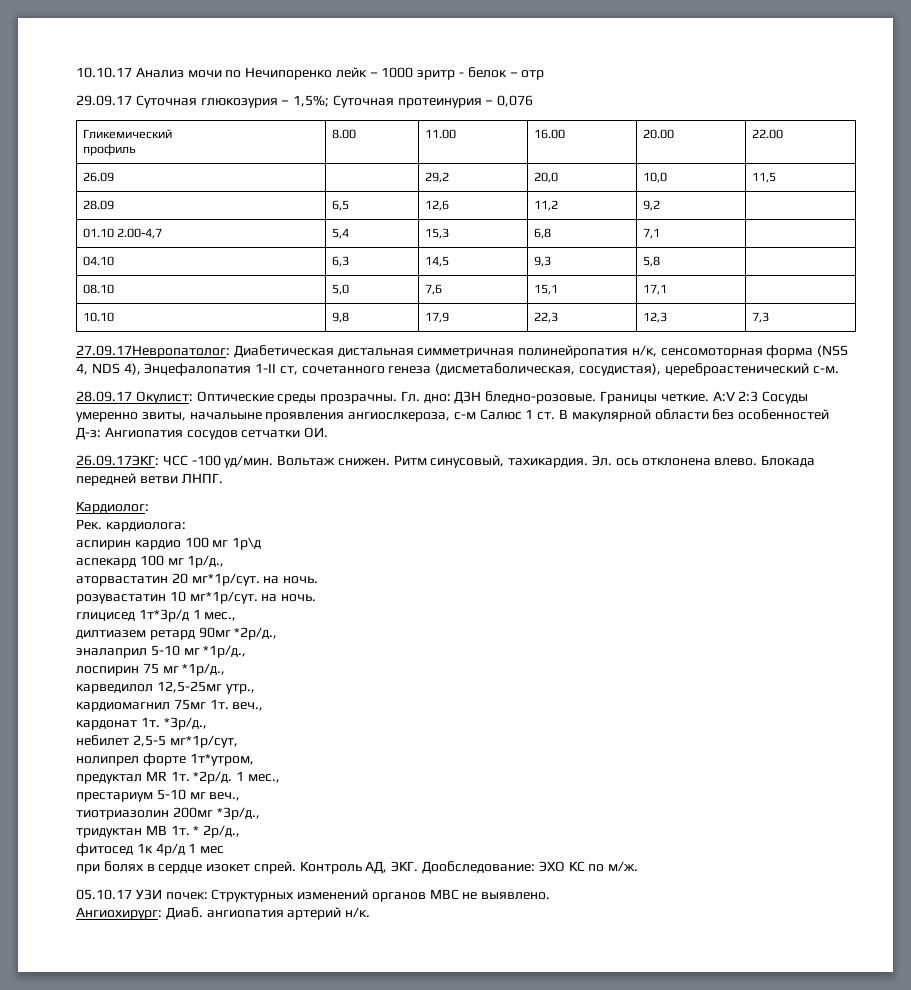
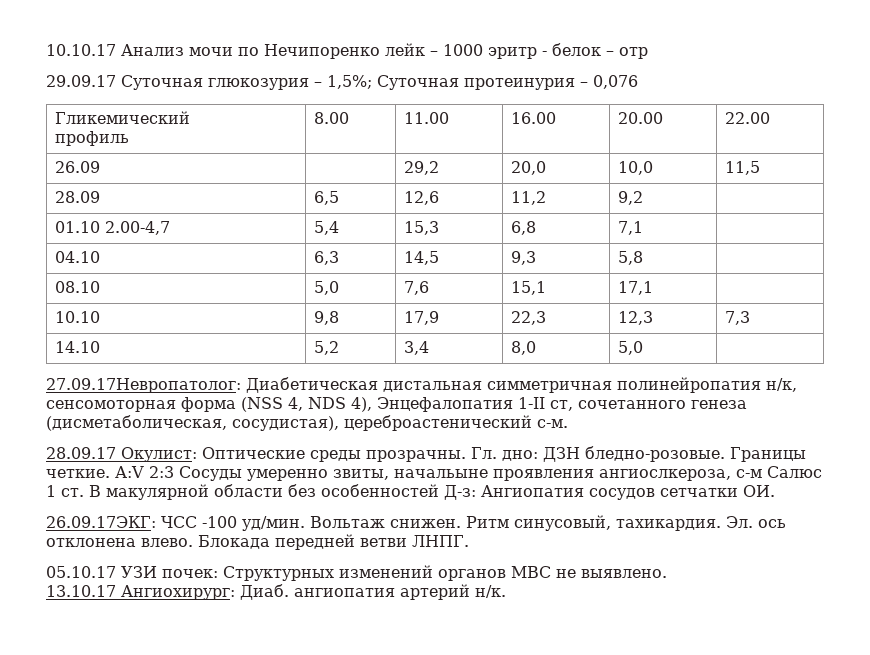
+ 14.10 | 5,2 | 3,4 | 8,0 | 5,0 |
- Кардиолог:
- Рек. кардиолога:
- аспирин кардио 100 мг 1р\д
- аспекард 100 мг 1р/д.,
- аторвастатин 20 мг*1р/сут. на ночь.
- розувастатин 10 мг*1р/сут. на ночь.
- глицисед 1т*3р/д 1 мес.,
- дилтиазем ретард 90мг *2р/д.,
- эналаприл 5-10 мг *1р/д.,
- лоспирин 75 мг *1р/д.,
- карведилол 12,5-25мг утр.,
- кардиомагнил 75мг 1т. веч.,
- кардонат 1т. *3р/д.,
- небилет 2,5-5 мг*1р/сут,
- нолипрел форте 1т*утром,
- предуктал МR 1т. *2р/д. 1 мес.,
- престариум 5-10 мг веч.,
- тиотриазолин 200мг *3р/д.,
- тридуктан МВ 1т. * 2р/д.,
- фитосед 1к 4р/д 1 мес
- при болях в сердце изокет спрей. Контроль АД, ЭКГ. Дообследование: ЭХО КС по м/ж.
- Ангиохирург: Диаб. ангиопатия артерий н/к.
+ 13.10.17 Ангиохирург: Диаб. ангиопатия артерий н/к.

